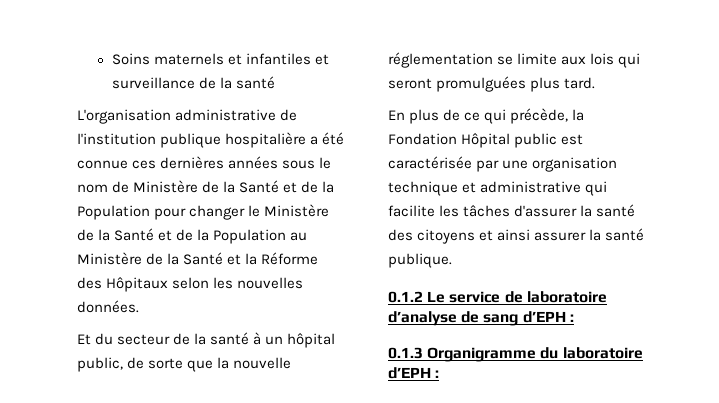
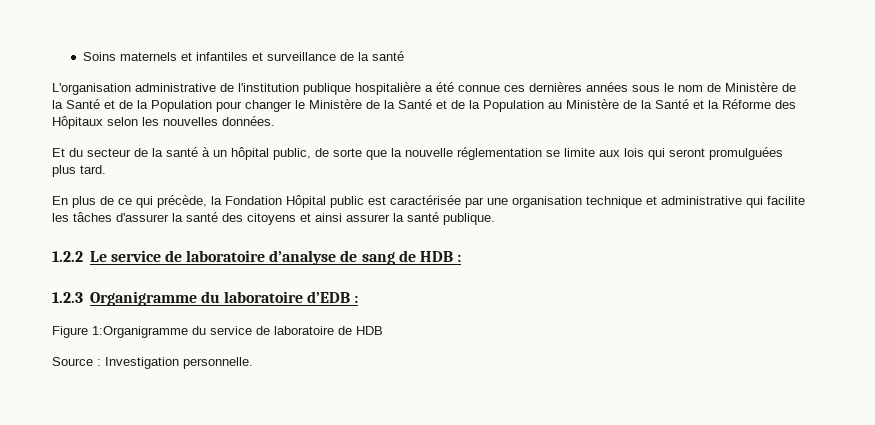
- 0.1.2 Le service de laboratoire d’analyse de sang d’EPH :
- 0.1.3 Organigramme du laboratoire d’EPH :
+ 1.2.2 Le service de laboratoire d’analyse de sang de HDB :
+ 1.2.3 Organigramme du laboratoire d’EDB :
+ Figure 1:Organigramme du service de laboratoire de HDB
+ Source : Investigation personnelle.

